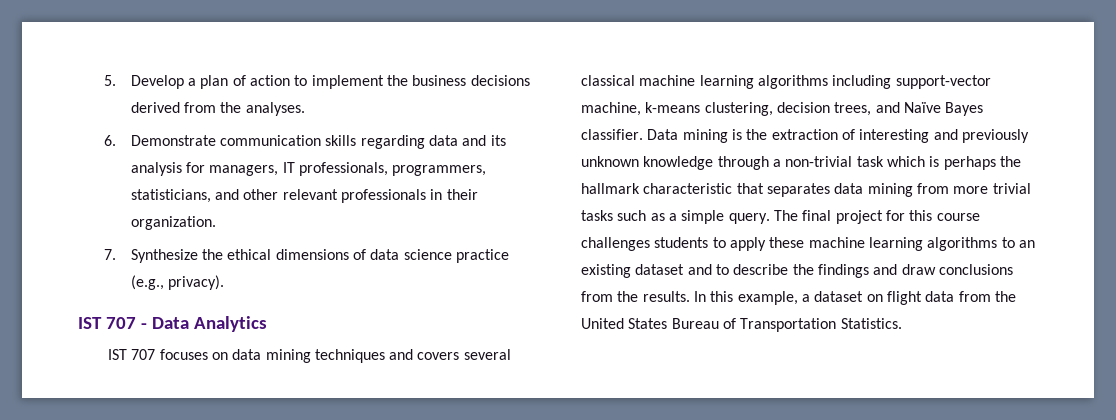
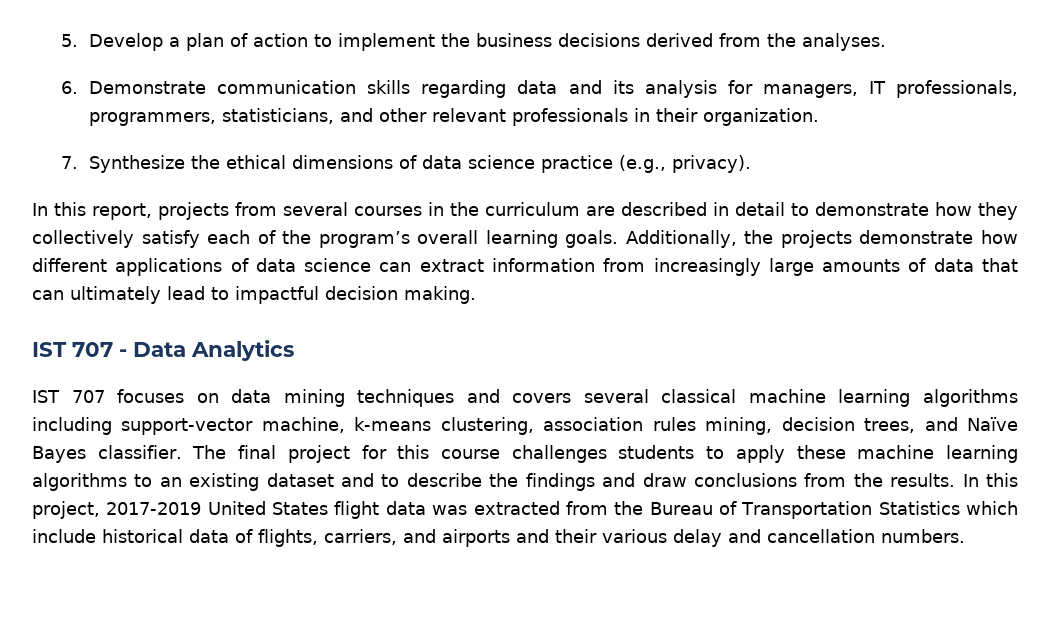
+ In this report, projects from several courses in the curriculum are described in detail to demonstrate how they collectively satisfy each of the program’s overall learning goals. Additionally, the projects demonstrate how different applications of data science can extract information from increasingly large amounts of data that can ultimately lead to impactful decision making.
- IST 707 focuses on data mining techniques and covers several classical machine learning algorithms including support-vector machine, k-means clustering, decision trees, and Naïve Bayes classifier.
+ IST 707 focuses on data mining techniques and covers several classical machine learning algorithms including support-vector machine, k-means clustering, association rules mining, decision trees, and Naïve Bayes classifier.
- Data mining is the extraction of interesting and previously unknown knowledge through a non-trivial task which is perhaps the hallmark characteristic that separates data mining from more trivial tasks such as a simple query.
- In this example, a dataset on flight data from the United States Bureau of Transportation Statistics.
+ In this project, 2017-2019 United States flight data was extracted from the Bureau of Transportation Statistics which include historical data of flights, carriers, and airports and their various delay and cancellation numbers.

